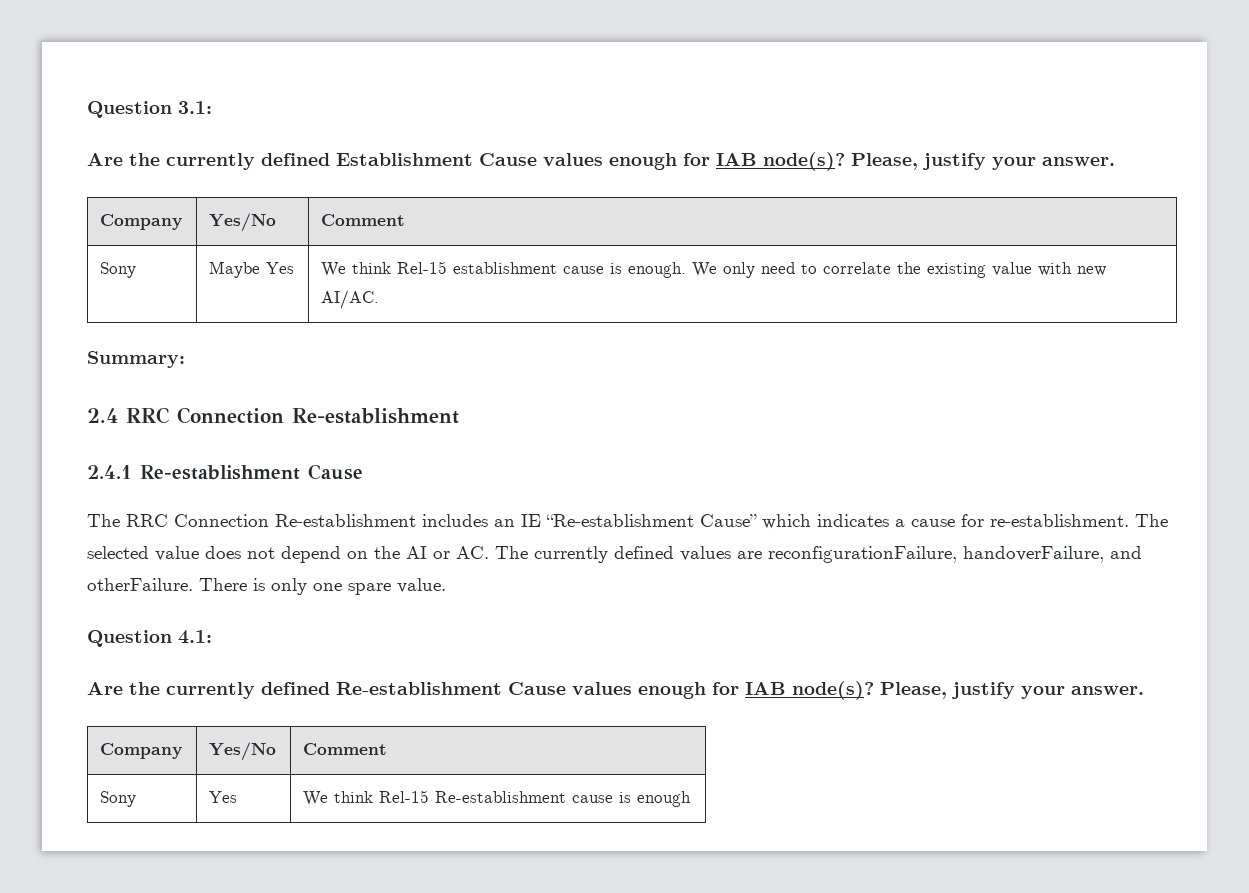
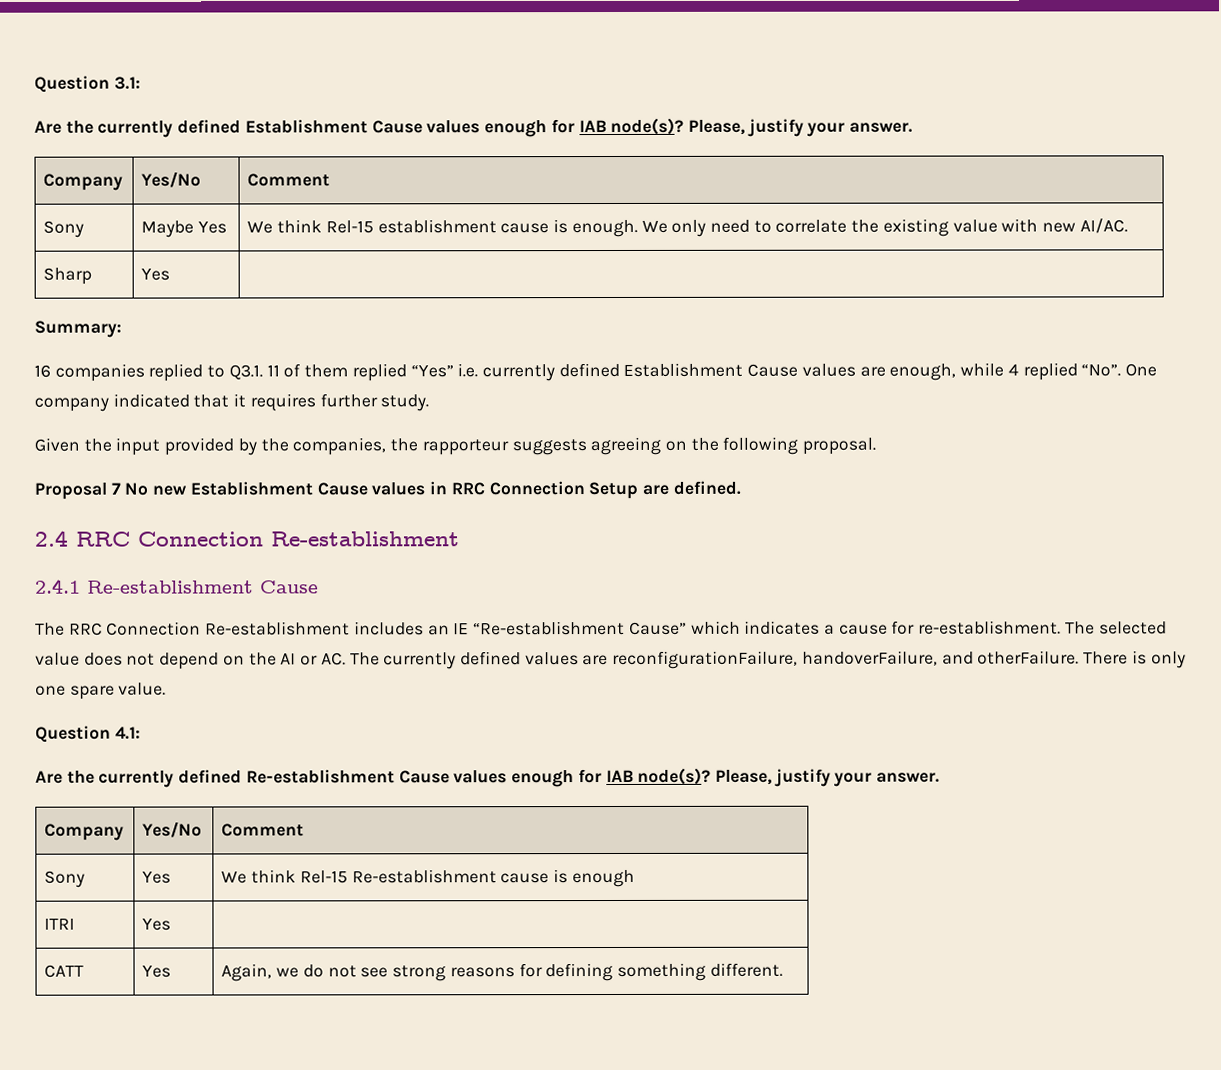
+ Sharp | Yes |
+ 16 companies replied to Q3.1. 11 of them replied “Yes” i.e. currently defined Establishment Cause values are enough, while 4 replied “No”. One company indicated that it requires further study.
+ Given the input provided by the companies, the rapporteur suggests agreeing on the following proposal.
+ Proposal 7 No new Establishment Cause values in RRC Connection Setup are defined.
+ ITRI | Yes |
+ CATT | Yes | Again, we do not see strong reasons for defining something different.

